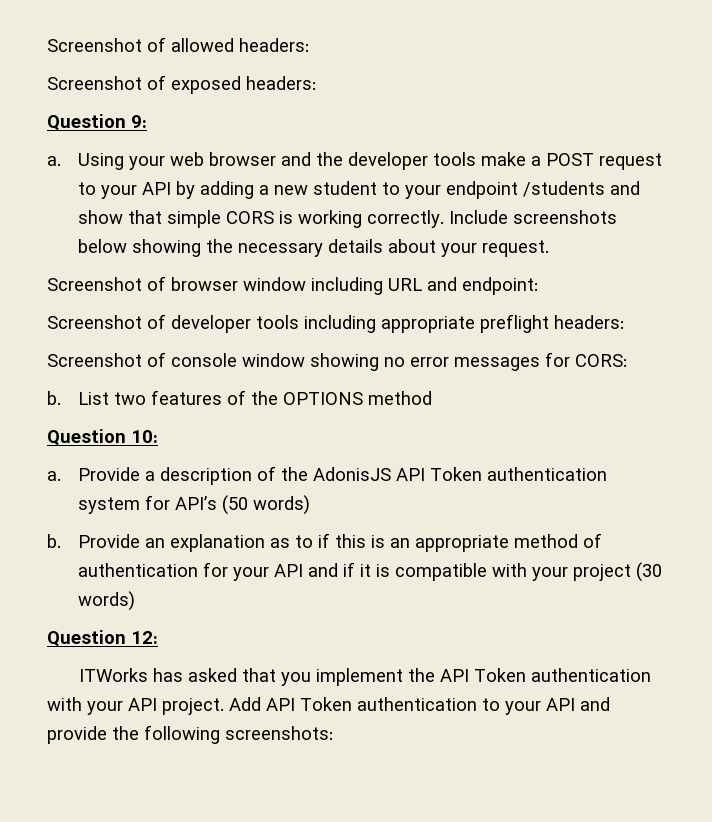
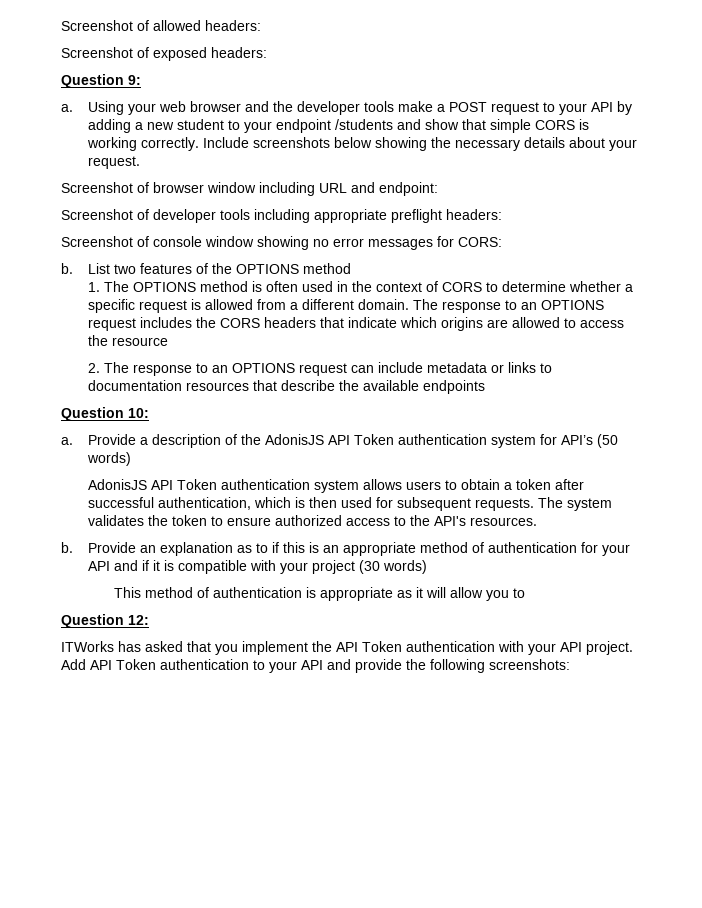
+ 1. The OPTIONS method is often used in the context of CORS to determine whether a specific request is allowed from a different domain. The response to an OPTIONS request includes the CORS headers that indicate which origins are allowed to access the resource
+ 2. The response to an OPTIONS request can include metadata or links to documentation resources that describe the available endpoints
+ AdonisJS API Token authentication system allows users to obtain a token after successful authentication, which is then used for subsequent requests. The system validates the token to ensure authorized access to the API's resources.
+ This method of authentication is appropriate as it will allow you to

